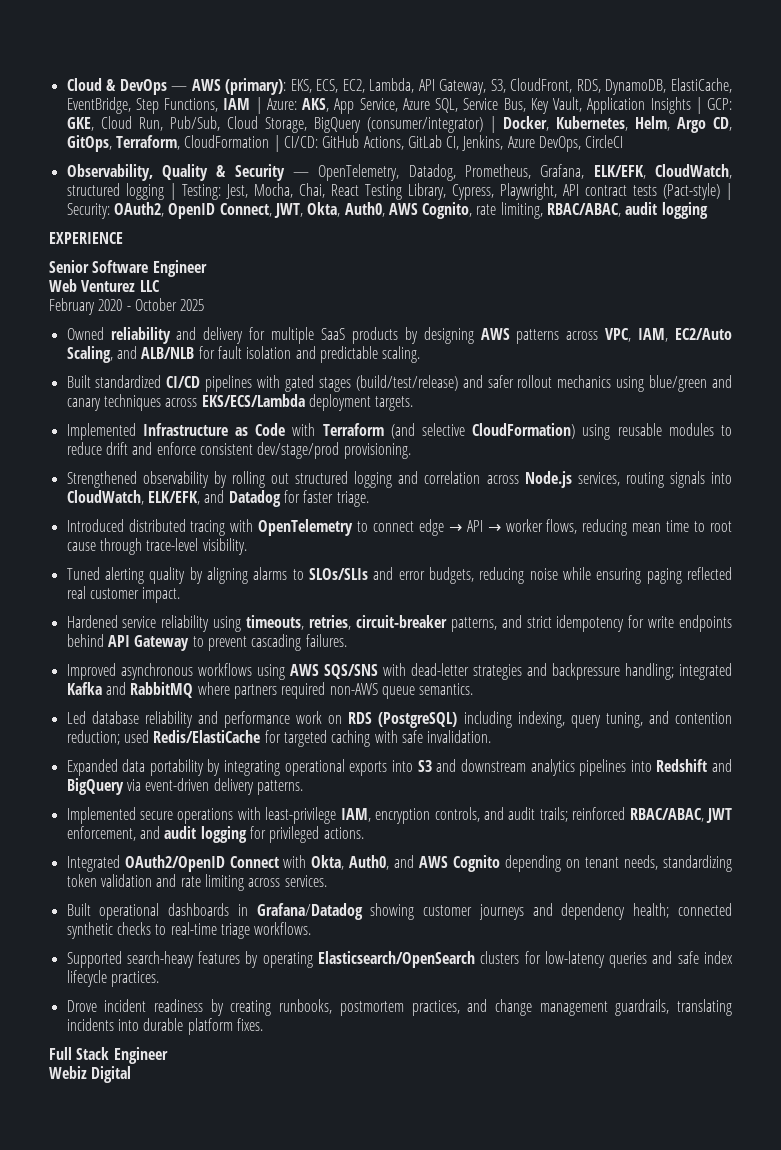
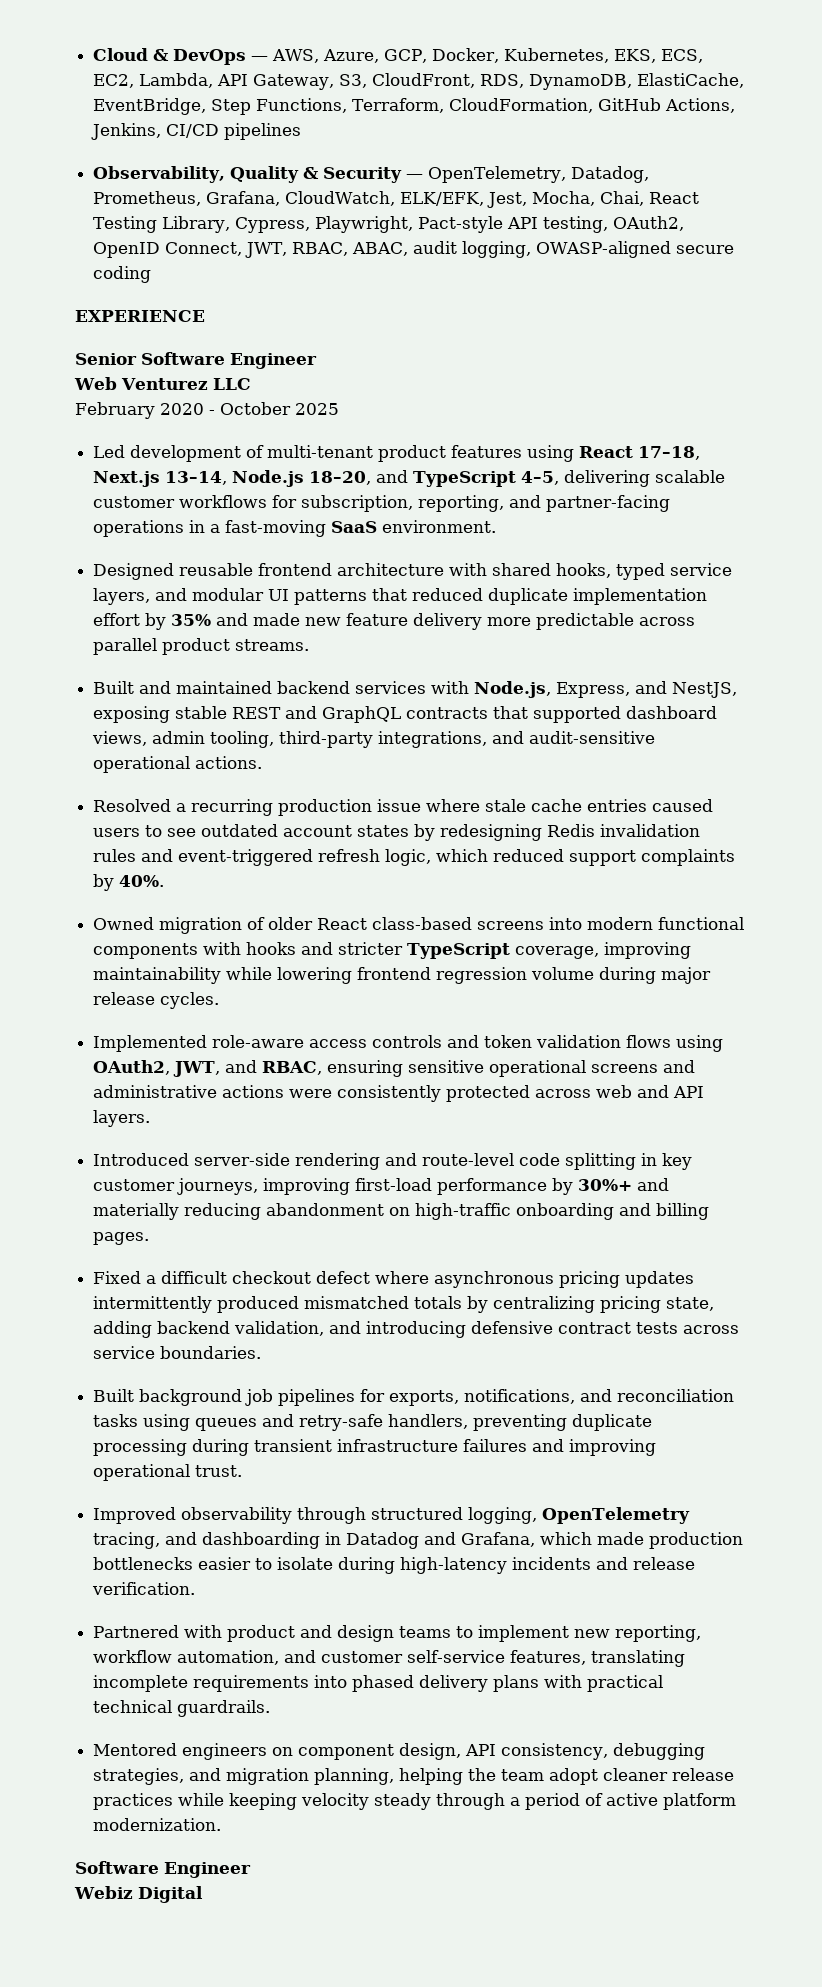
- Cloud & DevOps — AWS (primary): EKS, ECS, EC2, Lambda, API Gateway, S3, CloudFront, RDS, DynamoDB, ElastiCache, EventBridge, Step Functions, IAM | Azure: AKS, App Service, Azure SQL, Service Bus, Key Vault, Application Insights | GCP: GKE, Cloud Run, Pub/Sub, Cloud Storage, BigQuery (consumer/integrator) | Docker, Kubernetes, Helm, Argo CD, GitOps, Terraform, CloudFormation | CI/CD: GitHub Actions, GitLab CI, Jenkins, Azure DevOps, CircleCI
+ Cloud & DevOps — AWS, Azure, GCP, Docker, Kubernetes, EKS, ECS, EC2, Lambda, API Gateway, S3, CloudFront, RDS, DynamoDB, ElastiCache, EventBridge, Step Functions, Terraform, CloudFormation, GitHub Actions, Jenkins, CI/CD pipelines
- Observability, Quality & Security — OpenTelemetry, Datadog, Prometheus, Grafana, ELK/EFK, CloudWatch, structured logging | Testing: Jest, Mocha, Chai, React Testing Library, Cypress, Playwright, API contract tests (Pact-style) | Security: OAuth2, OpenID Connect, JWT, Okta, Auth0, AWS Cognito, rate limiting, RBAC/ABAC, audit logging
+ Observability, Quality & Security — OpenTelemetry, Datadog, Prometheus, Grafana, CloudWatch, ELK/EFK, Jest, Mocha, Chai, React Testing Library, Cypress, Playwright, Pact-style API testing, OAuth2, OpenID Connect, JWT, RBAC, ABAC, audit logging, OWASP-aligned secure coding
- Owned reliability and delivery for multiple SaaS products by designing AWS patterns across VPC, IAM, EC2/Auto Scaling, and ALB/NLB for fault isolation and predictable scaling.
- Built standardized CI/CD pipelines with gated stages (build/test/release) and safer rollout mechanics using blue/green and canary techniques across EKS/ECS/Lambda deployment targets.
- Implemented Infrastructure as Code with Terraform (and selective CloudFormation) using reusable modules to reduce drift and enforce consistent dev/stage/prod provisioning.
- Strengthened observability by rolling out structured logging and correlation across Node.js services, routing signals into CloudWatch, ELK/EFK, and Datadog for faster triage.
- Introduced distributed tracing with OpenTelemetry to connect edge → API → worker flows, reducing mean time to root cause through trace-level visibility.
- Tuned alerting quality by aligning alarms to SLOs/SLIs and error budgets, reducing noise while ensuring paging reflected real customer impact.
- Hardened service reliability using timeouts, retries, circuit-breaker patterns, and strict idempotency for write endpoints behind API Gateway to prevent cascading failures.
- Improved asynchronous workflows using AWS SQS/SNS with dead-letter strategies and backpressure handling; integrated Kafka and RabbitMQ where partners required non-AWS queue semantics.
- Led database reliability and performance work on RDS (PostgreSQL) including indexing, query tuning, and contention reduction; used Redis/ElastiCache for targeted caching with safe invalidation.
- Expanded data portability by integrating operational exports into S3 and downstream analytics pipelines into Redshift and BigQuery via event-driven delivery patterns.
- Implemented secure operations with least-privilege IAM, encryption controls, and audit trails; reinforced RBAC/ABAC, JWT enforcement, and audit logging for privileged actions.
- Integrated OAuth2/OpenID Connect with Okta, Auth0, and AWS Cognito depending on tenant needs, standardizing token validation and rate limiting across services.
- Built operational dashboards in Grafana/Datadog showing customer journeys and dependency health; connected synthetic checks to real-time triage workflows.
- Supported search-heavy features by operating Elasticsearch/OpenSearch clusters for low-latency queries and safe index lifecycle practices.
- Drove incident readiness by creating runbooks, postmortem practices, and change management guardrails, translating incidents into durable platform fixes.
- Full Stack Engineer
+ Led development of multi-tenant product features using React 17–18, Next.js 13–14, Node.js 18–20, and TypeScript 4–5, delivering scalable customer workflows for subscription, reporting, and partner-facing operations in a fast-moving SaaS environment.
+ Designed reusable frontend architecture with shared hooks, typed service layers, and modular UI patterns that reduced duplicate implementation effort by 35% and made new feature delivery more predictable across parallel product streams.
+ Built and maintained backend services with Node.js, Express, and NestJS, exposing stable REST and GraphQL contracts that supported dashboard views, admin tooling, third-party integrations, and audit-sensitive operational actions.
+ Resolved a recurring production issue where stale cache entries caused users to see outdated account states by redesigning Redis invalidation rules and event-triggered refresh logic, which reduced support complaints by 40%.
+ Owned migration of older React class-based screens into modern functional components with hooks and stricter TypeScript coverage, improving maintainability while lowering frontend regression volume during major release cycles.
+ Implemented role-aware access controls and token validation flows using OAuth2, JWT, and RBAC, ensuring sensitive operational screens and administrative actions were consistently protected across web and API layers.
+ Introduced server-side rendering and route-level code splitting in key customer journeys, improving first-load performance by 30%+ and materially reducing abandonment on high-traffic onboarding and billing pages.
+ Fixed a difficult checkout defect where asynchronous pricing updates intermittently produced mismatched totals by centralizing pricing state, adding backend validation, and introducing defensive contract tests across service boundaries.
+ Built background job pipelines for exports, notifications, and reconciliation tasks using queues and retry-safe handlers, preventing duplicate processing during transient infrastructure failures and improving operational trust.
+ Improved observability through structured logging, OpenTelemetry tracing, and dashboarding in Datadog and Grafana, which made production bottlenecks easier to isolate during high-latency incidents and release verification.
+ Partnered with product and design teams to implement new reporting, workflow automation, and customer self-service features, translating incomplete requirements into phased delivery plans with practical technical guardrails.
+ Mentored engineers on component design, API consistency, debugging strategies, and migration planning, helping the team adopt cleaner release practices while keeping velocity steady through a period of active platform modernization.
+ Software Engineer

